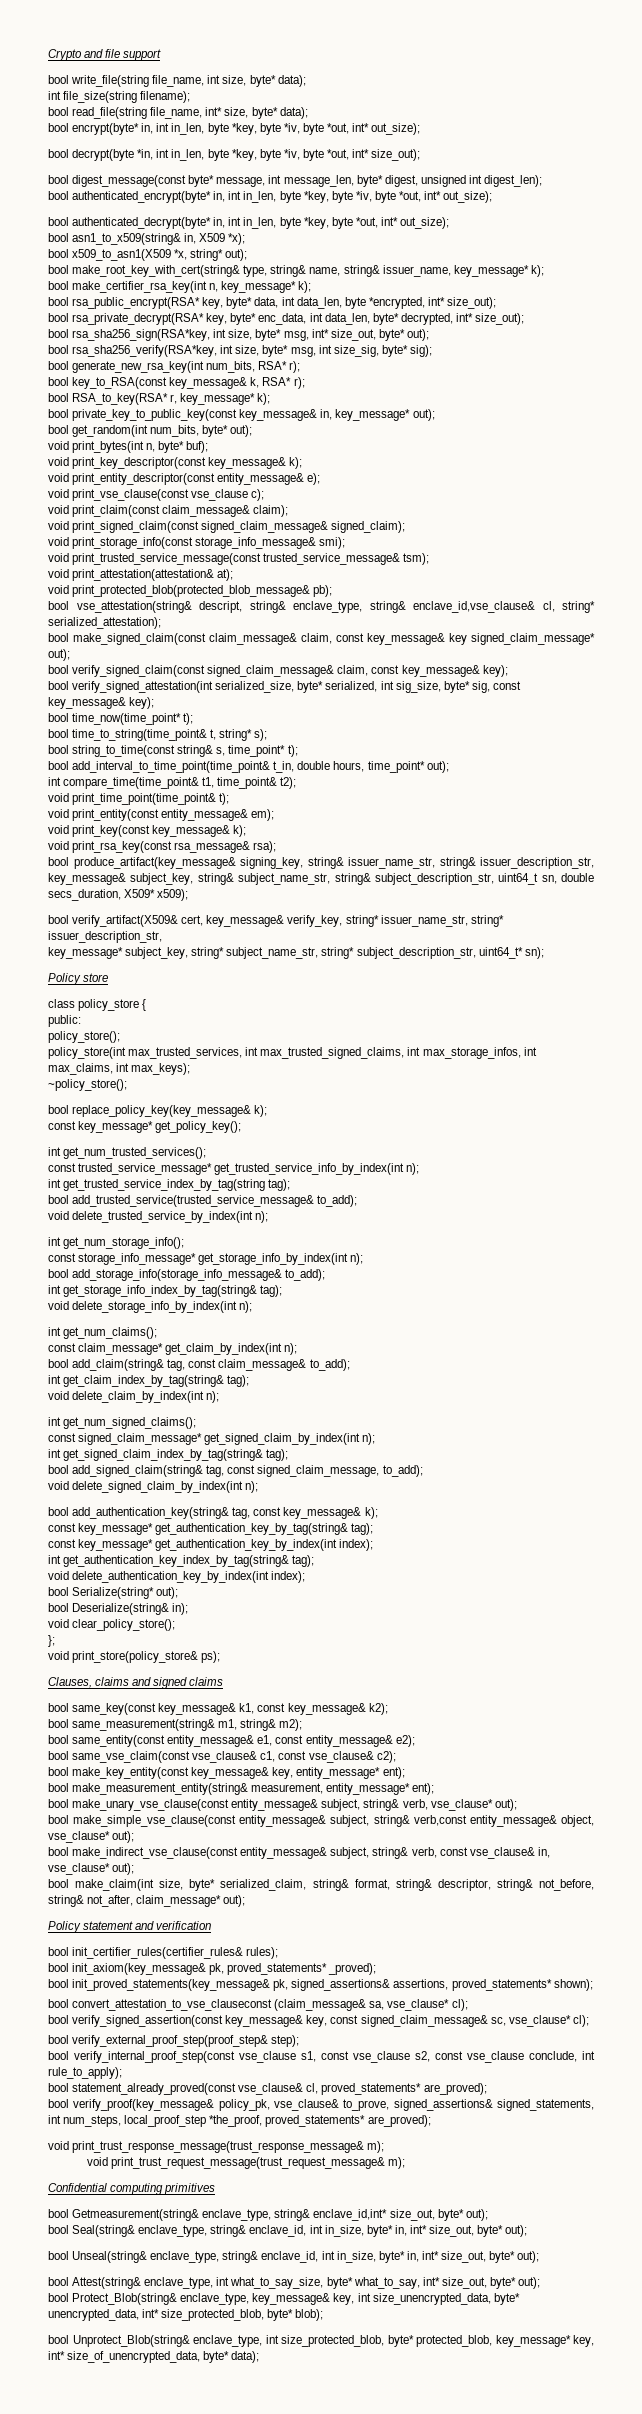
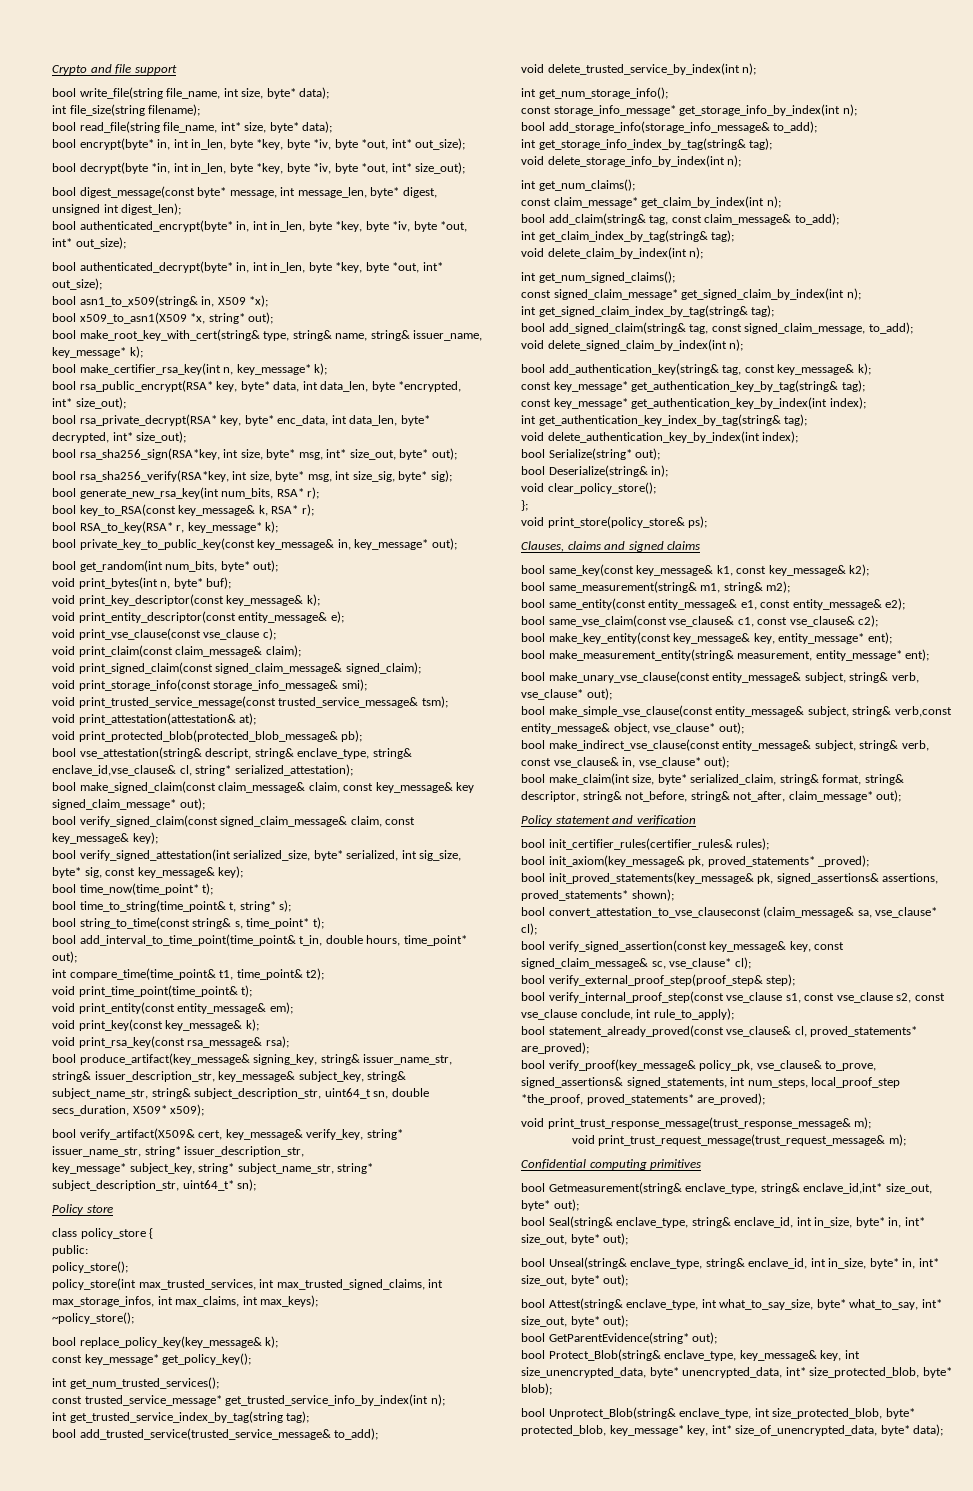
+ bool GetParentEvidence(string* out);

